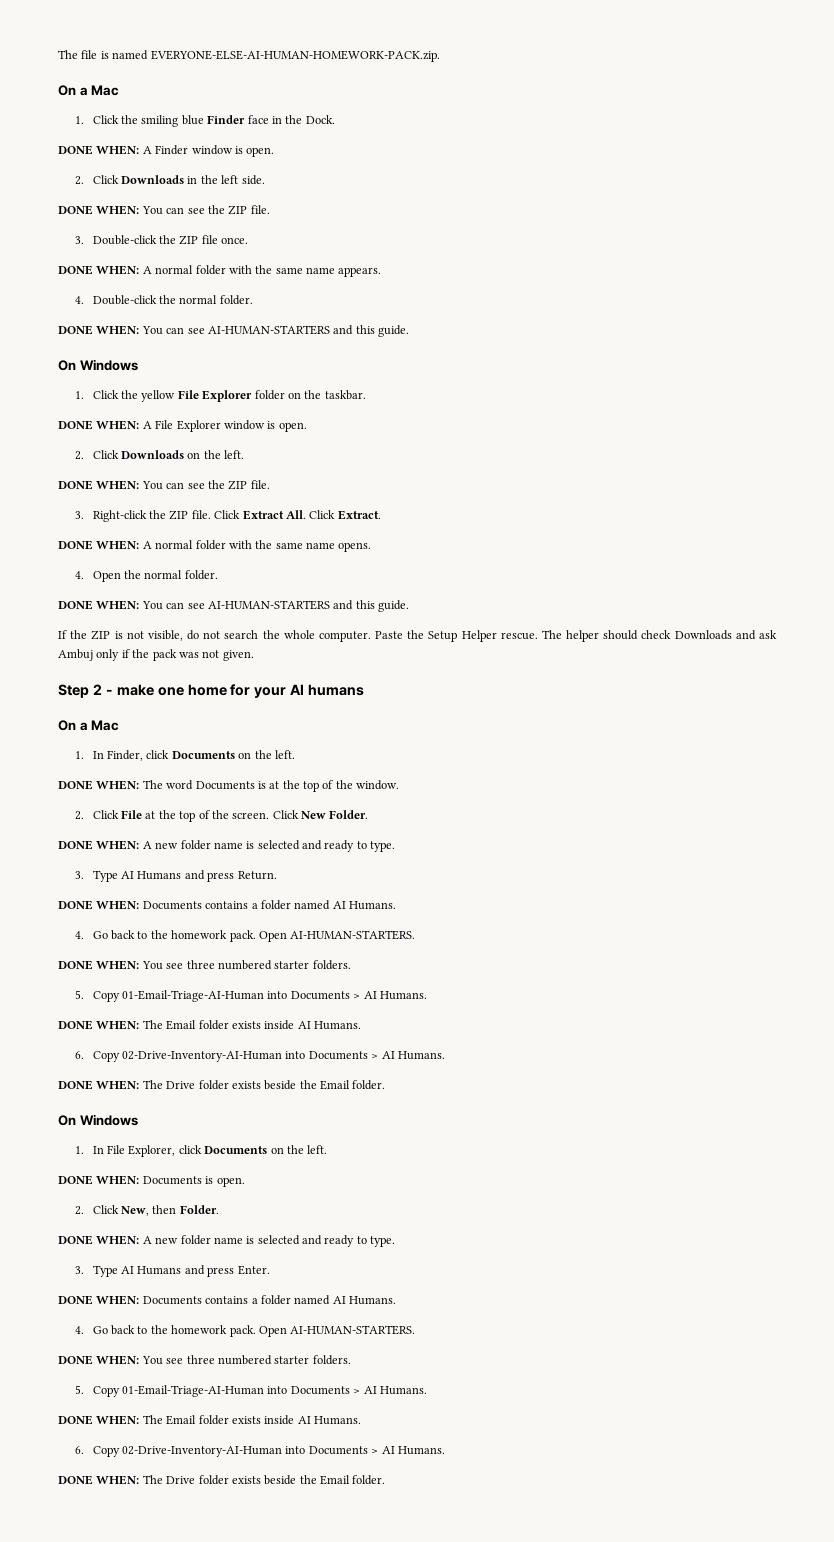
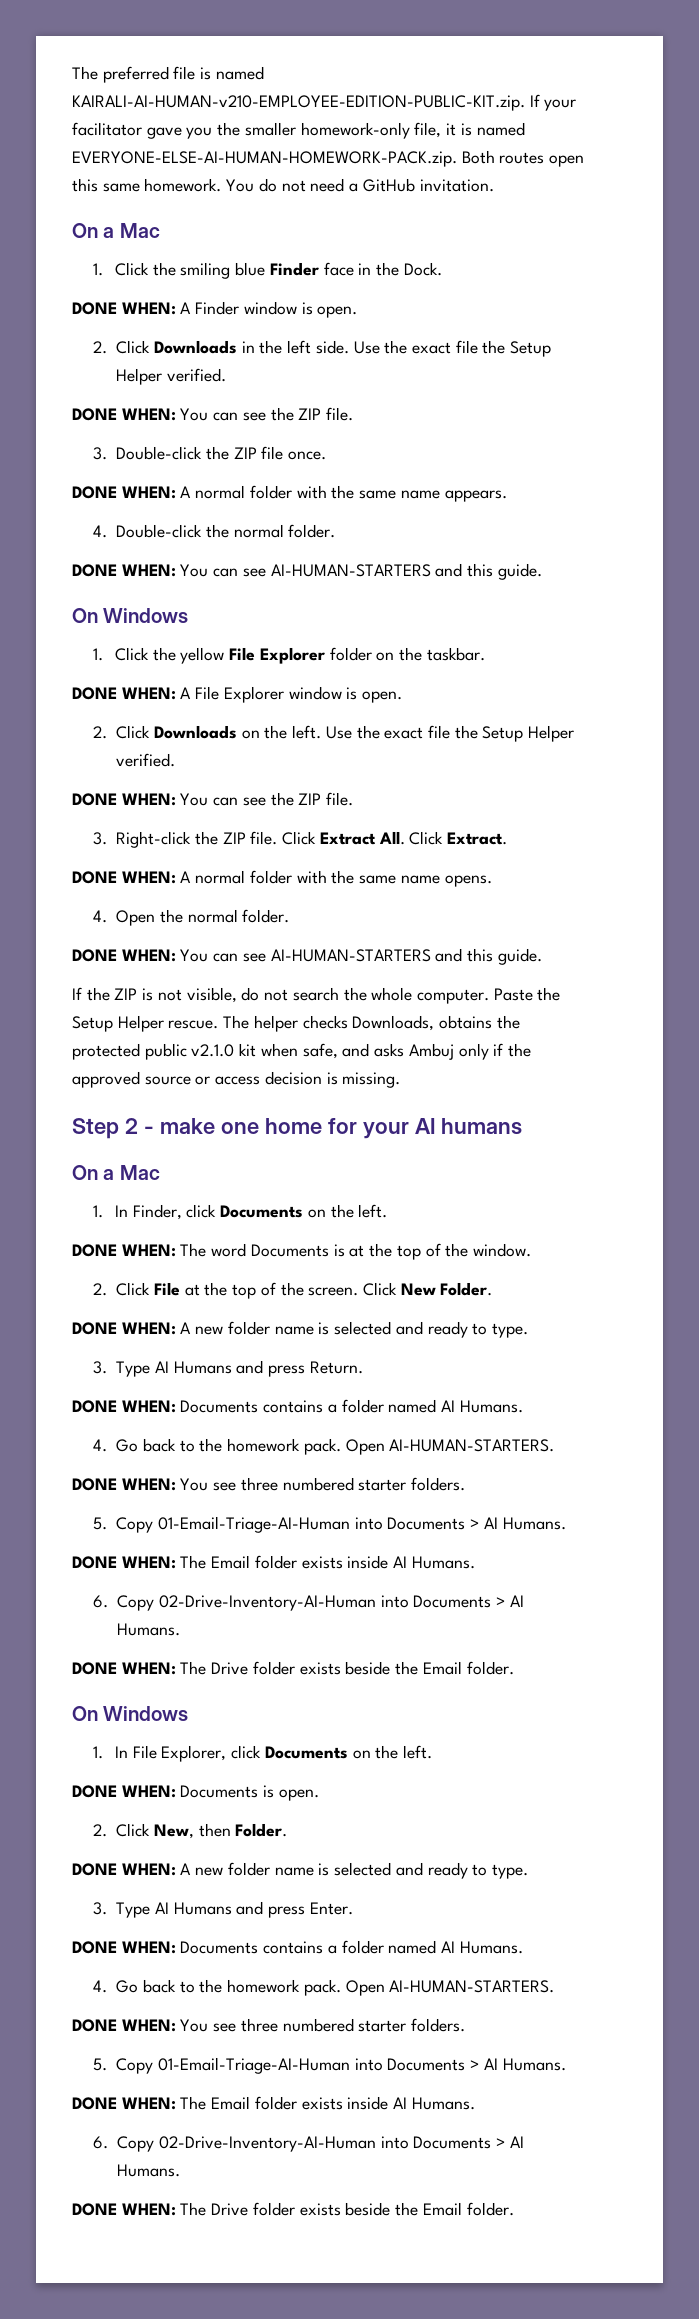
- The file is named EVERYONE-ELSE-AI-HUMAN-HOMEWORK-PACK.zip.
+ The preferred file is named KAIRALI-AI-HUMAN-v210-EMPLOYEE-EDITION-PUBLIC-KIT.zip. If your facilitator gave you the smaller homework-only file, it is named EVERYONE-ELSE-AI-HUMAN-HOMEWORK-PACK.zip. Both routes open this same homework. You do not need a GitHub invitation.
- 2. Click Downloads in the left side.
+ 2. Click Downloads in the left side. Use the exact file the Setup Helper verified.
- 2. Click Downloads on the left.
+ 2. Click Downloads on the left. Use the exact file the Setup Helper verified.
- The helper should check Downloads and ask Ambuj only if the pack was not given.
+ The helper checks Downloads, obtains the protected public v2.1.0 kit when safe, and asks Ambuj only if the approved source or access decision is missing.

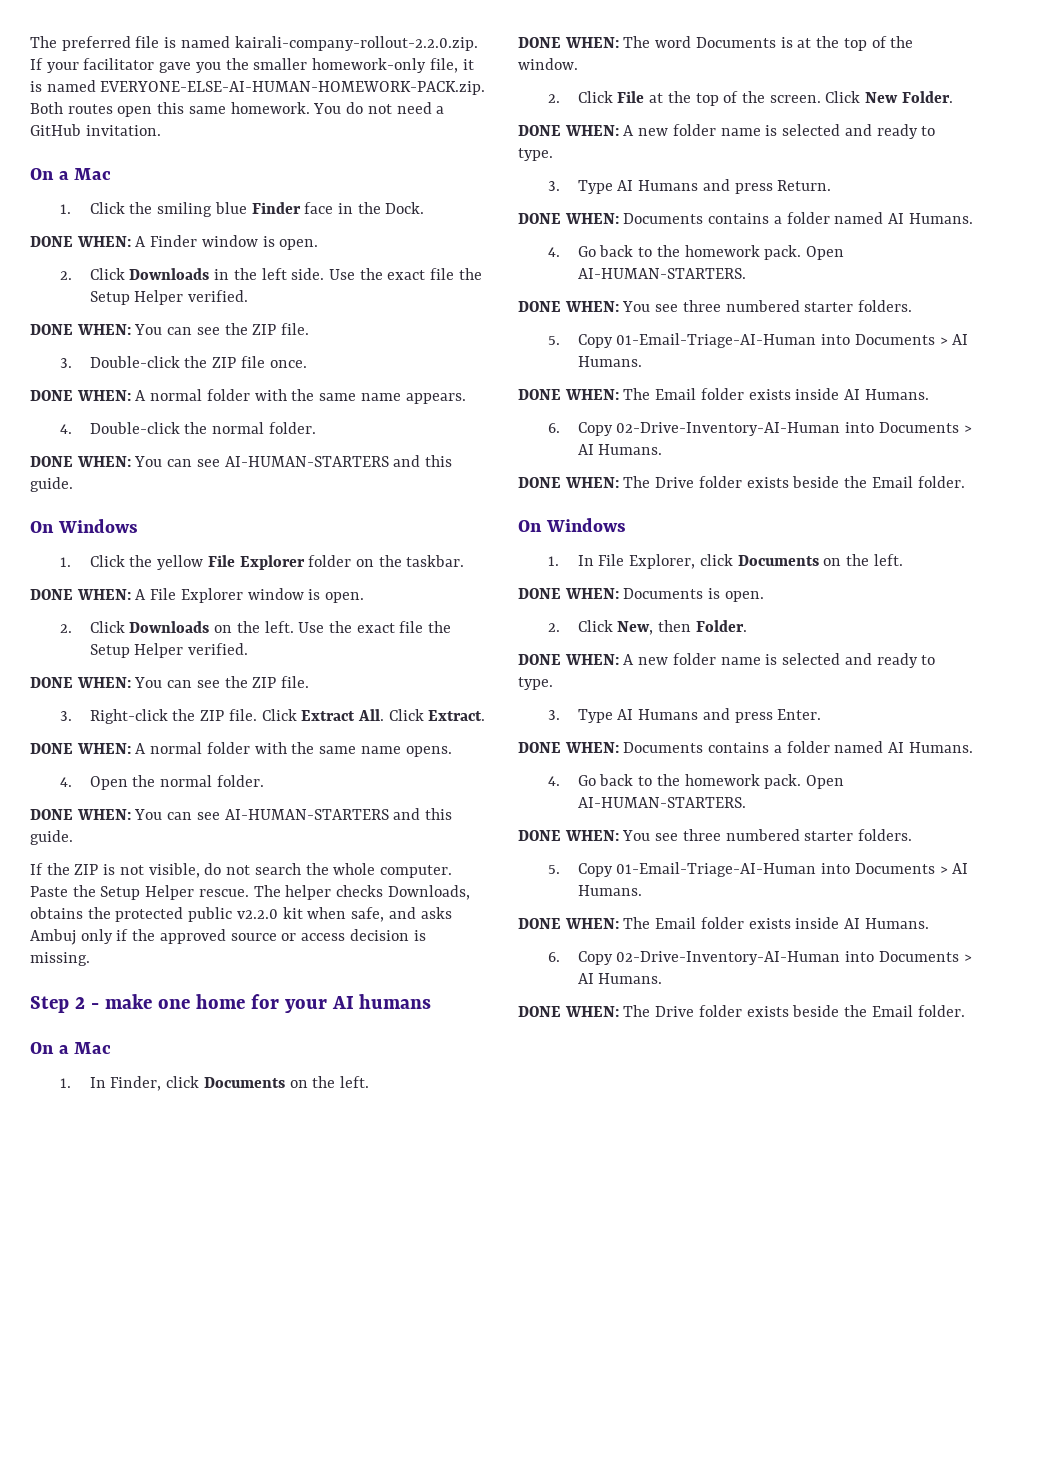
- The preferred file is named KAIRALI-AI-HUMAN-v210-EMPLOYEE-EDITION-PUBLIC-KIT.zip. If your facilitator gave you the smaller homework-only file, it is named EVERYONE-ELSE-AI-HUMAN-HOMEWORK-PACK.zip. Both routes open this same homework.
+ The preferred file is named kairali-company-rollout-2.2.0.zip. If your facilitator gave you the smaller homework-only file, it is named EVERYONE-ELSE-AI-HUMAN-HOMEWORK-PACK.zip. Both routes open this same homework.
- The helper checks Downloads, obtains the protected public v2.1.0 kit when safe, and asks Ambuj only if the approved source or access decision is missing.
+ The helper checks Downloads, obtains the protected public v2.2.0 kit when safe, and asks Ambuj only if the approved source or access decision is missing.

